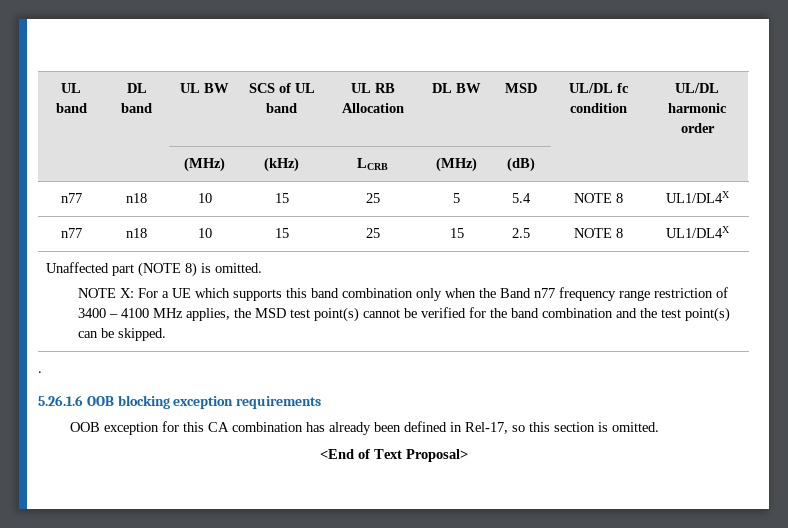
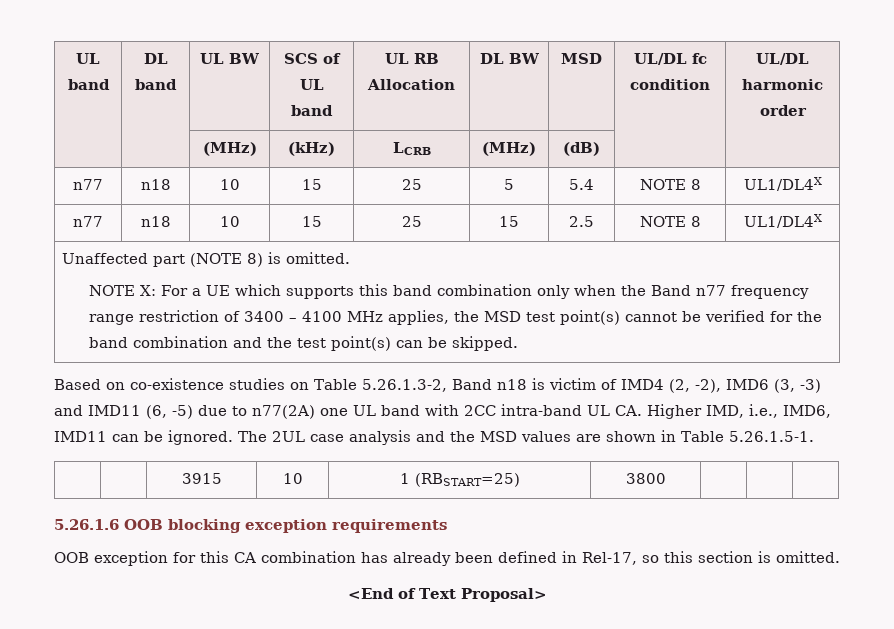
- .
+ Based on co-existence studies on Table 5.26.1.3-2, Band n18 is victim of IMD4 (2, -2), IMD6 (3, -3) and IMD11 (6, -5) due to n77(2A) one UL band with 2CC intra-band UL CA. Higher IMD, i.e., IMD6, IMD11 can be ignored. The 2UL case analysis and the MSD values are shown in Table 5.26.1.5-1.
+ | | 3915 | 10 | 1 (RBSTART=25) | 3800 | | |

